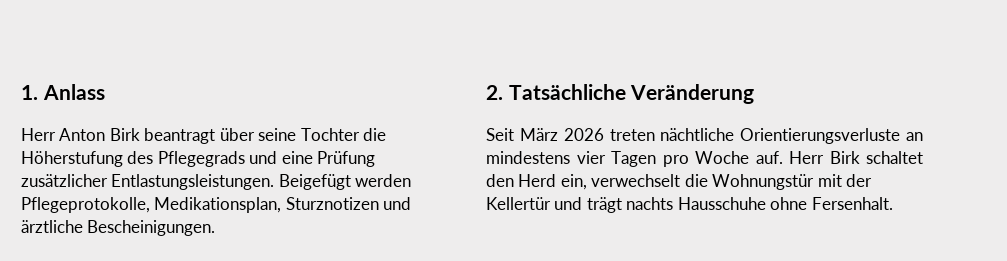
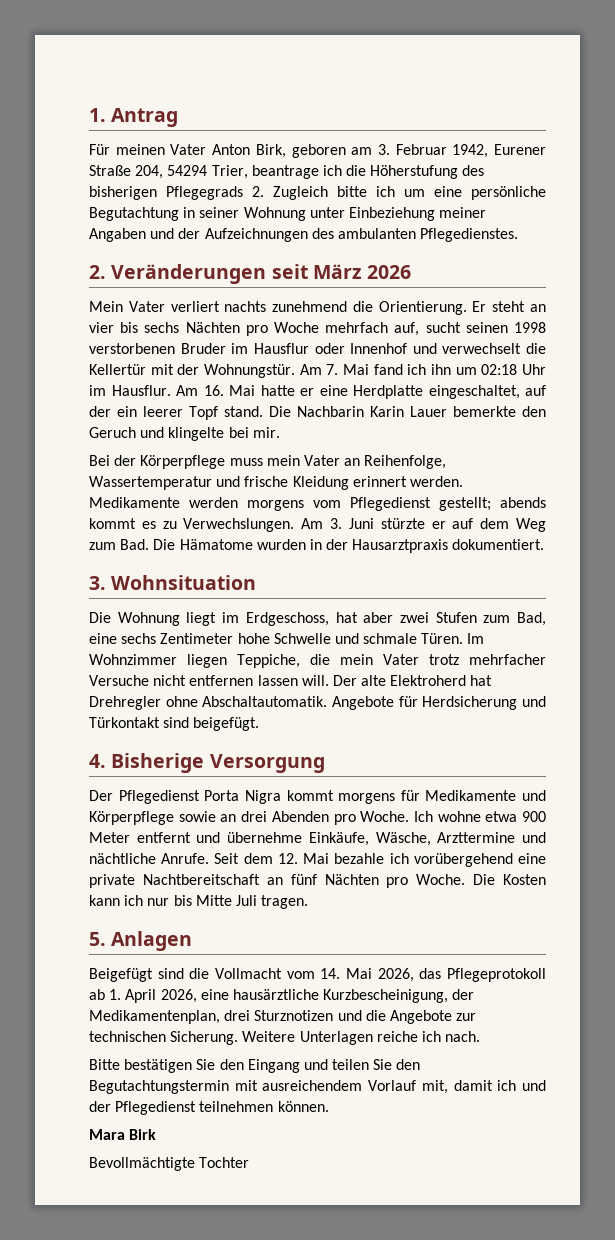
- 1. Anlass
- Herr Anton Birk beantragt über seine Tochter die Höherstufung des Pflegegrads und eine Prüfung zusätzlicher Entlastungsleistungen. Beigefügt werden Pflegeprotokolle, Medikationsplan, Sturznotizen und ärztliche Bescheinigungen.
- 2. Tatsächliche Veränderung
- Seit März 2026 treten nächtliche Orientierungsverluste an mindestens vier Tagen pro Woche auf. Herr Birk schaltet den Herd ein, verwechselt die Wohnungstür mit der Kellertür und trägt nachts Hausschuhe ohne Fersenhalt.
+ 1. Antrag
+ Für meinen Vater Anton Birk, geboren am 3. Februar 1942, Eurener Straße 204, 54294 Trier, beantrage ich die Höherstufung des bisherigen Pflegegrads 2. Zugleich bitte ich um eine persönliche Begutachtung in seiner Wohnung unter Einbeziehung meiner Angaben und der Aufzeichnungen des ambulanten Pflegedienstes.
+ 2. Veränderungen seit März 2026
+ Mein Vater verliert nachts zunehmend die Orientierung. Er steht an vier bis sechs Nächten pro Woche mehrfach auf, sucht seinen 1998 verstorbenen Bruder im Hausflur oder Innenhof und verwechselt die Kellertür mit der Wohnungstür. Am 7. Mai fand ich ihn um 02:18 Uhr im Hausflur. Am 16. Mai hatte er eine Herdplatte eingeschaltet, auf der ein leerer Topf stand. Die Nachbarin Karin Lauer bemerkte den Geruch und klingelte bei mir.
+ Bei der Körperpflege muss mein Vater an Reihenfolge, Wassertemperatur und frische Kleidung erinnert werden. Medikamente werden morgens vom Pflegedienst gestellt; abends kommt es zu Verwechslungen. Am 3. Juni stürzte er auf dem Weg zum Bad. Die Hämatome wurden in der Hausarztpraxis dokumentiert.
+ 3. Wohnsituation
+ Die Wohnung liegt im Erdgeschoss, hat aber zwei Stufen zum Bad, eine sechs Zentimeter hohe Schwelle und schmale Türen. Im Wohnzimmer liegen Teppiche, die mein Vater trotz mehrfacher Versuche nicht entfernen lassen will. Der alte Elektroherd hat Drehregler ohne Abschaltautomatik. Angebote für Herdsicherung und Türkontakt sind beigefügt.
+ 4. Bisherige Versorgung
+ Der Pflegedienst Porta Nigra kommt morgens für Medikamente und Körperpflege sowie an drei Abenden pro Woche. Ich wohne etwa 900 Meter entfernt und übernehme Einkäufe, Wäsche, Arzttermine und nächtliche Anrufe. Seit dem 12. Mai bezahle ich vorübergehend eine private Nachtbereitschaft an fünf Nächten pro Woche. Die Kosten kann ich nur bis Mitte Juli tragen.
+ 5. Anlagen
+ Beigefügt sind die Vollmacht vom 14. Mai 2026, das Pflegeprotokoll ab 1. April 2026, eine hausärztliche Kurzbescheinigung, der Medikamentenplan, drei Sturznotizen und die Angebote zur technischen Sicherung. Weitere Unterlagen reiche ich nach.
+ Bitte bestätigen Sie den Eingang und teilen Sie den Begutachtungstermin mit ausreichendem Vorlauf mit, damit ich und der Pflegedienst teilnehmen können.
+ Mara Birk
+ Bevollmächtigte Tochter

